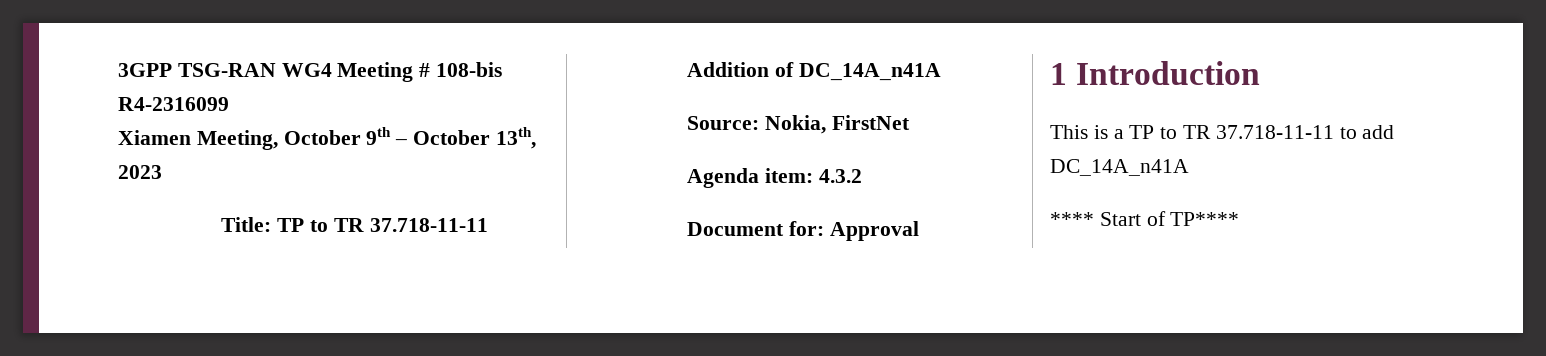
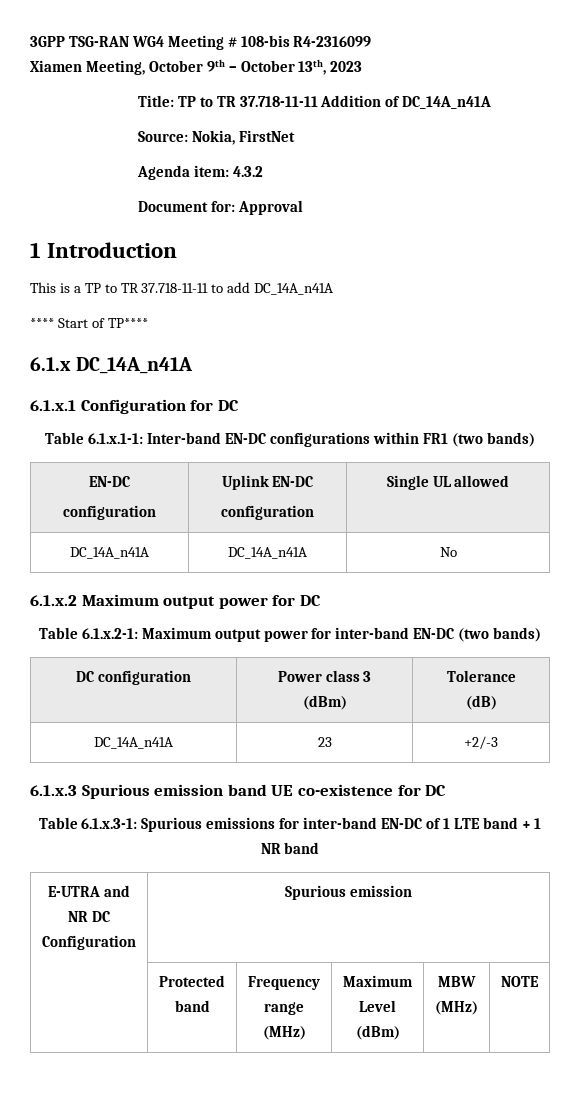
+ 6.1.x DC_14A_n41A
+ 6.1.x.1 Configuration for DC
+ Table 6.1.x.1-1: Inter-band EN-DC configurations within FR1 (two bands)
+ EN-DC
+ configuration | Uplink EN-DC
+ configuration | Single UL allowed
+ DC_14A_n41A | DC_14A_n41A | No
+ 6.1.x.2 Maximum output power for DC
+ Table 6.1.x.2-1: Maximum output power for inter-band EN-DC (two bands)
+ DC configuration | Power class 3
+ (dBm) | Tolerance
+ (dB)
+ DC_14A_n41A | 23 | +2/-3
+ 6.1.x.3 Spurious emission band UE co-existence for DC
+ Table 6.1.x.3-1: Spurious emissions for inter-band EN-DC of 1 LTE band + 1 NR band
+ E-UTRA and NR DC Configuration | Spurious emission
+ | Protected band | Frequency range (MHz) | Maximum Level (dBm) | MBW (MHz) | NOTE

